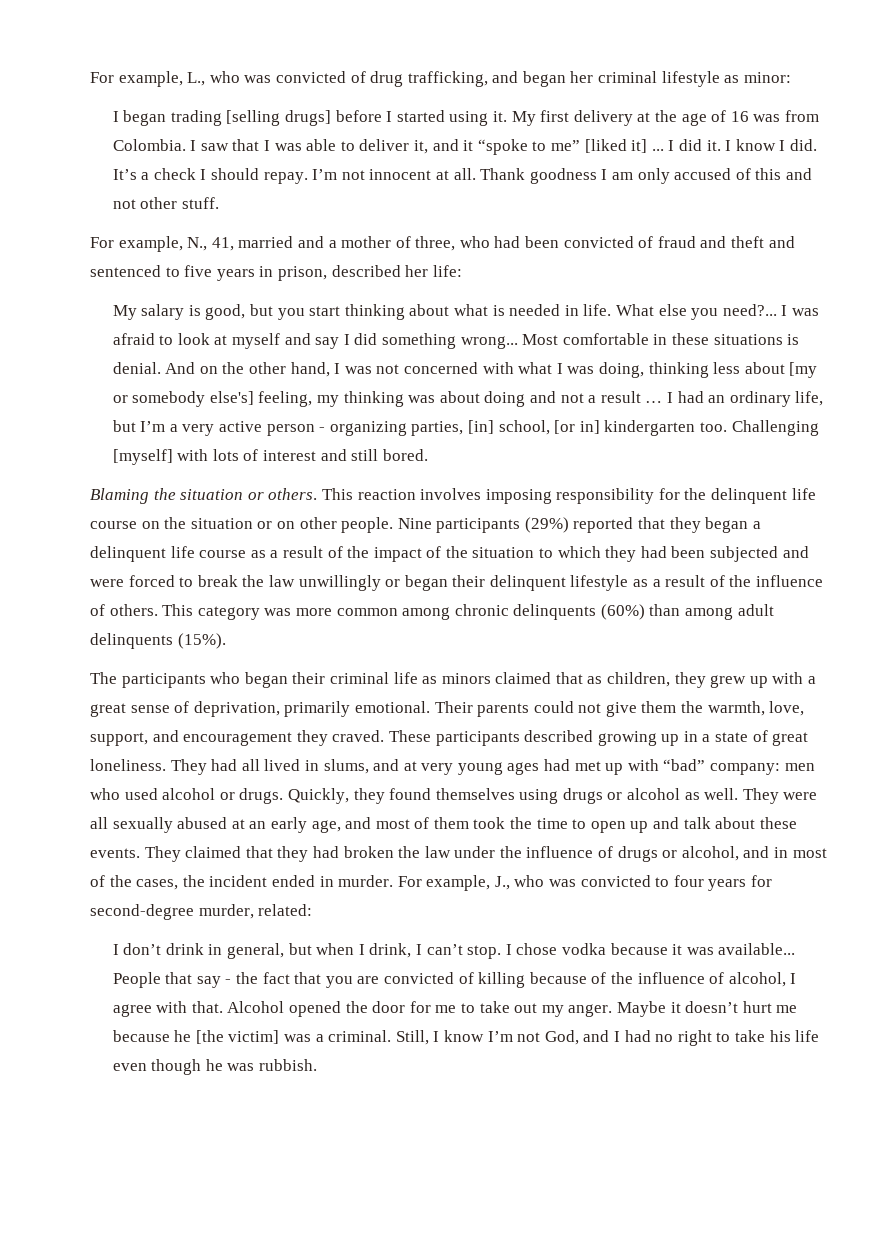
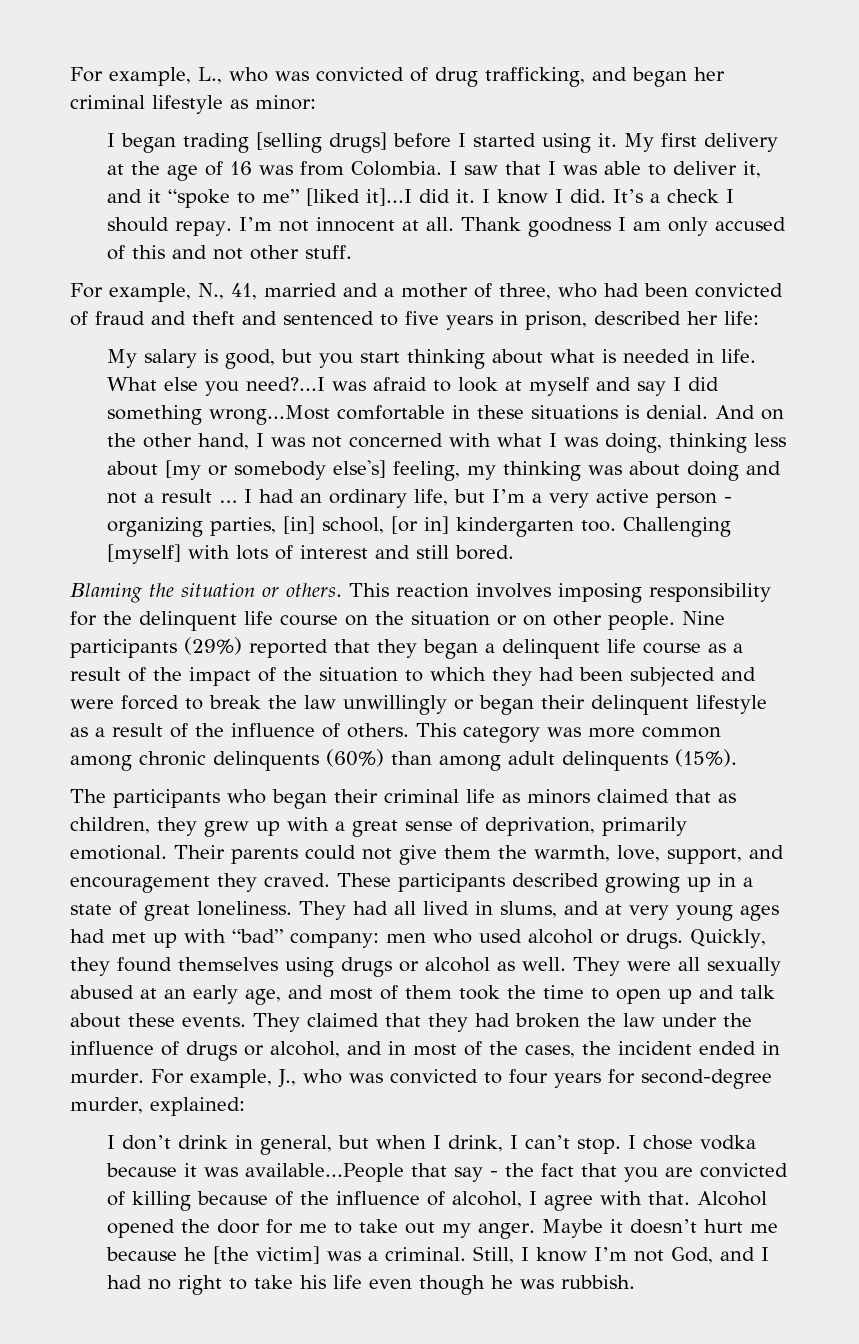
- I saw that I was able to deliver it, and it “spoke to me” [liked it] ... I did it.
+ I saw that I was able to deliver it, and it “spoke to me” [liked it]...I did it.
- What else you need?... I was afraid to look at myself and say I did something wrong... Most comfortable in these situations is denial.
+ What else you need?...I was afraid to look at myself and say I did something wrong...Most comfortable in these situations is denial.
- For example, J., who was convicted to four years for second-degree murder, related:
+ For example, J., who was convicted to four years for second-degree murder, explained:
- I chose vodka because it was available... People that say - the fact that you are convicted of killing because of the influence of alcohol, I agree with that.
+ I chose vodka because it was available...People that say - the fact that you are convicted of killing because of the influence of alcohol, I agree with that.

